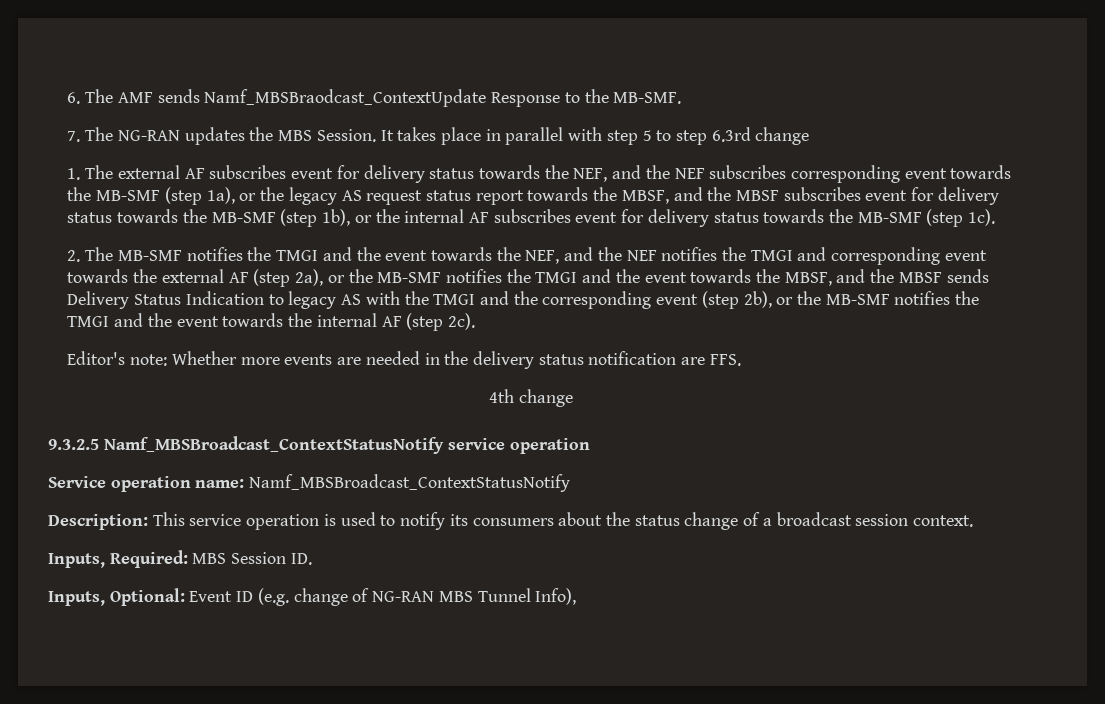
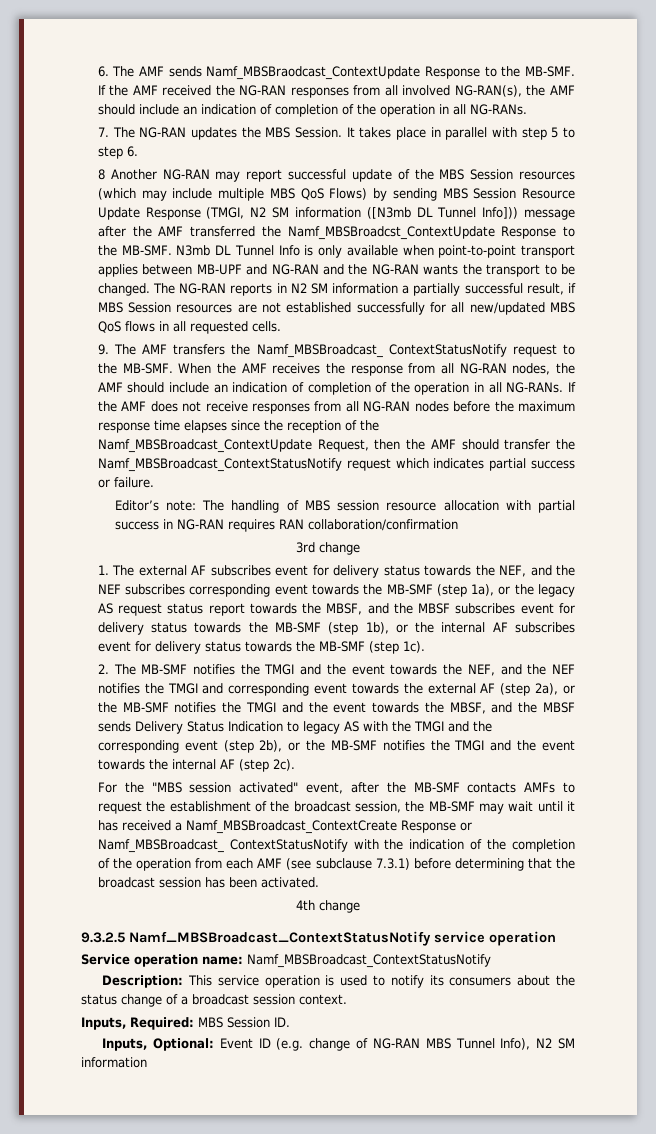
+ If the AMF received the NG-RAN responses from all involved NG-RAN(s), the AMF should include an indication of completion of the operation in all NG-RANs.
- It takes place in parallel with step 5 to step 6.3rd change
+ It takes place in parallel with step 5 to step 6.
+ 8 Another NG-RAN may report successful update of the MBS Session resources (which may include multiple MBS QoS Flows) by sending MBS Session Resource Update Response (TMGI, N2 SM information ([N3mb DL Tunnel Info])) message after the AMF transferred the Namf_MBSBroadcst_ContextUpdate Response to the MB-SMF. N3mb DL Tunnel Info is only available when point-to-point transport applies between MB-UPF and NG-RAN and the NG-RAN wants the transport to be changed. The NG-RAN reports in N2 SM information a partially successful result, if MBS Session resources are not established successfully for all new/updated MBS QoS flows in all requested cells.
+ 9. The AMF transfers the Namf_MBSBroadcast_ ContextStatusNotify request to the MB-SMF. When the AMF receives the response from all NG-RAN nodes, the AMF should include an indication of completion of the operation in all NG-RANs. If the AMF does not receive responses from all NG-RAN nodes before the maximum response time elapses since the reception of the Namf_MBSBroadcast_ContextUpdate Request, then the AMF should transfer the Namf_MBSBroadcast_ContextStatusNotify request which indicates partial success or failure.
+ Editor’s note: The handling of MBS session resource allocation with partial success in NG-RAN requires RAN collaboration/confirmation
+ 3rd change
- Editor's note: Whether more events are needed in the delivery status notification are FFS.
+ For the "MBS session activated" event, after the MB-SMF contacts AMFs to request the establishment of the broadcast session, the MB-SMF may wait until it has received a Namf_MBSBroadcast_ContextCreate Response or Namf_MBSBroadcast_ ContextStatusNotify with the indication of the completion of the operation from each AMF (see subclause 7.3.1) before determining that the broadcast session has been activated.
- Inputs, Optional: Event ID (e.g. change of NG-RAN MBS Tunnel Info),
+ Inputs, Optional: Event ID (e.g. change of NG-RAN MBS Tunnel Info), N2 SM information

